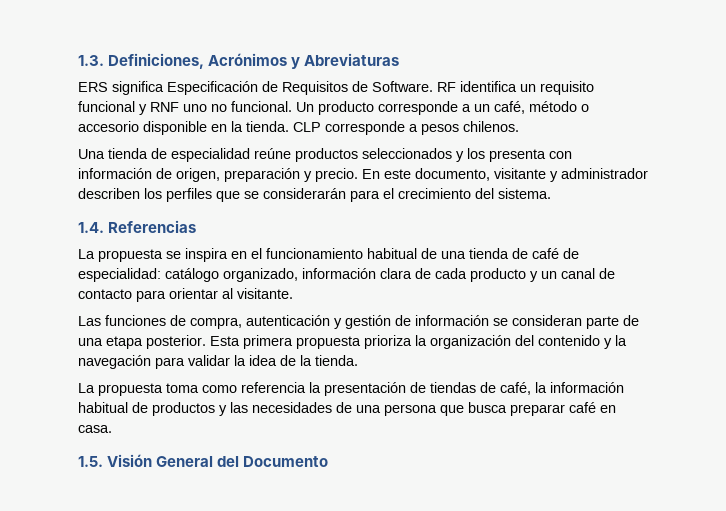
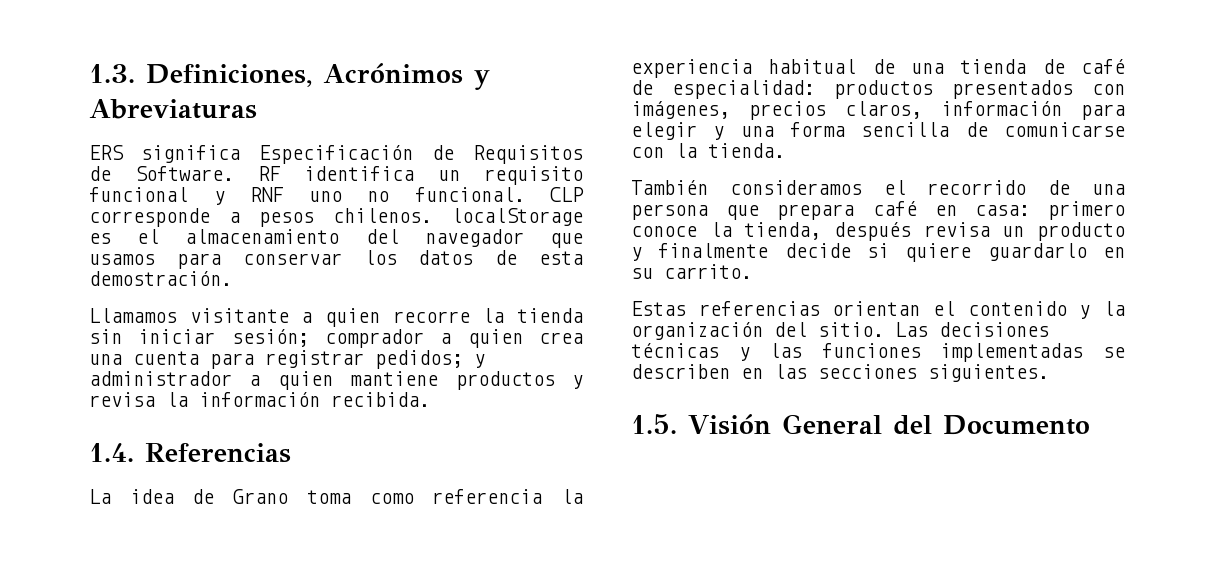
- Un producto corresponde a un café, método o accesorio disponible en la tienda.
- CLP corresponde a pesos chilenos.
- Una tienda de especialidad reúne productos seleccionados y los presenta con información de origen, preparación y precio. En este documento, visitante y administrador describen los perfiles que se considerarán para el crecimiento del sistema.
+ CLP corresponde a pesos chilenos. localStorage es el almacenamiento del navegador que usamos para conservar los datos de esta demostración.
+ Llamamos visitante a quien recorre la tienda sin iniciar sesión; comprador a quien crea una cuenta para registrar pedidos; y administrador a quien mantiene productos y revisa la información recibida.
  1.4. Referencias
- La propuesta se inspira en el funcionamiento habitual de una tienda de café de especialidad: catálogo organizado, información clara de cada producto y un canal de contacto para orientar al visitante.
- Las funciones de compra, autenticación y gestión de información se consideran parte de una etapa posterior. Esta primera propuesta prioriza la organización del contenido y la navegación para validar la idea de la tienda.
- La propuesta toma como referencia la presentación de tiendas de café, la información habitual de productos y las necesidades de una persona que busca preparar café en casa.
+ La idea de Grano toma como referencia la experiencia habitual de una tienda de café de especialidad: productos presentados con imágenes, precios claros, información para elegir y una forma sencilla de comunicarse con la tienda.
+ También consideramos el recorrido de una persona que prepara café en casa: primero conoce la tienda, después revisa un producto y finalmente decide si quiere guardarlo en su carrito.
+ Estas referencias orientan el contenido y la organización del sitio. Las decisiones técnicas y las funciones implementadas se describen en las secciones siguientes.

